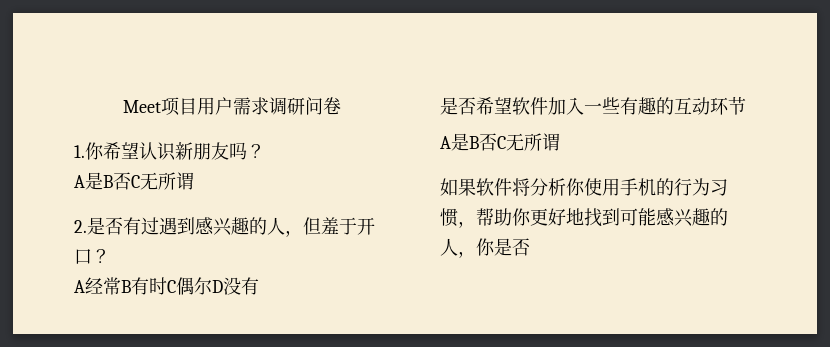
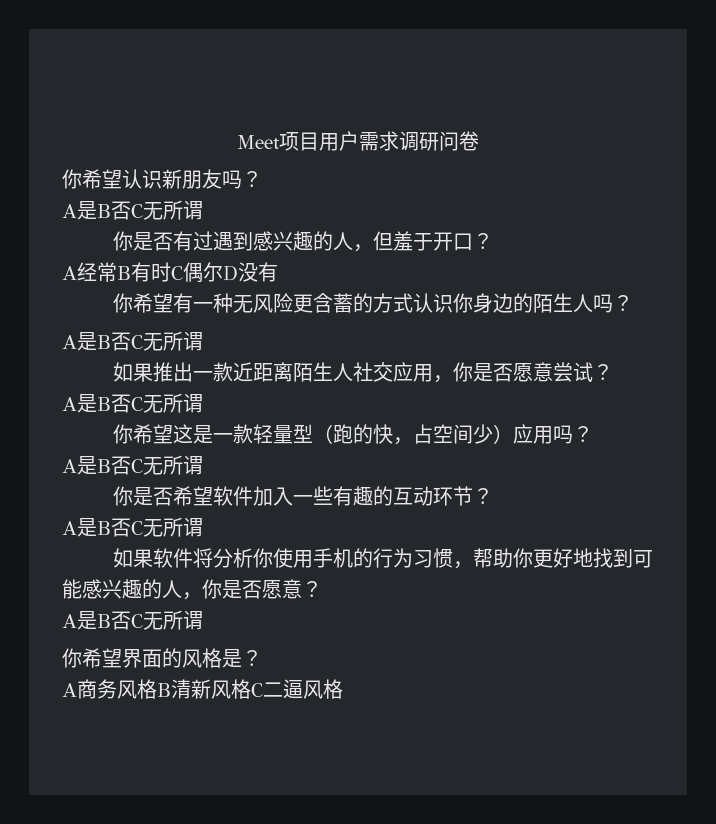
- 1.你希望认识新朋友吗？
+ 你希望认识新朋友吗？
- 2.是否有过遇到感兴趣的人，但羞于开口？
+ 你是否有过遇到感兴趣的人，但羞于开口？
- 是否希望软件加入一些有趣的互动环节
+ 你希望有一种无风险更含蓄的方式认识你身边的陌生人吗？
+ A是B否C无所谓
+ 如果推出一款近距离陌生人社交应用，你是否愿意尝试？
+ A是B否C无所谓
+ 你希望这是一款轻量型（跑的快，占空间少）应用吗？
+ A是B否C无所谓
+ 你是否希望软件加入一些有趣的互动环节？
- 如果软件将分析你使用手机的行为习惯，帮助你更好地找到可能感兴趣的人，你是否
+ 如果软件将分析你使用手机的行为习惯，帮助你更好地找到可能感兴趣的人，你是否愿意？
+ A是B否C无所谓
+ 你希望界面的风格是？
+ A商务风格B清新风格C二逼风格

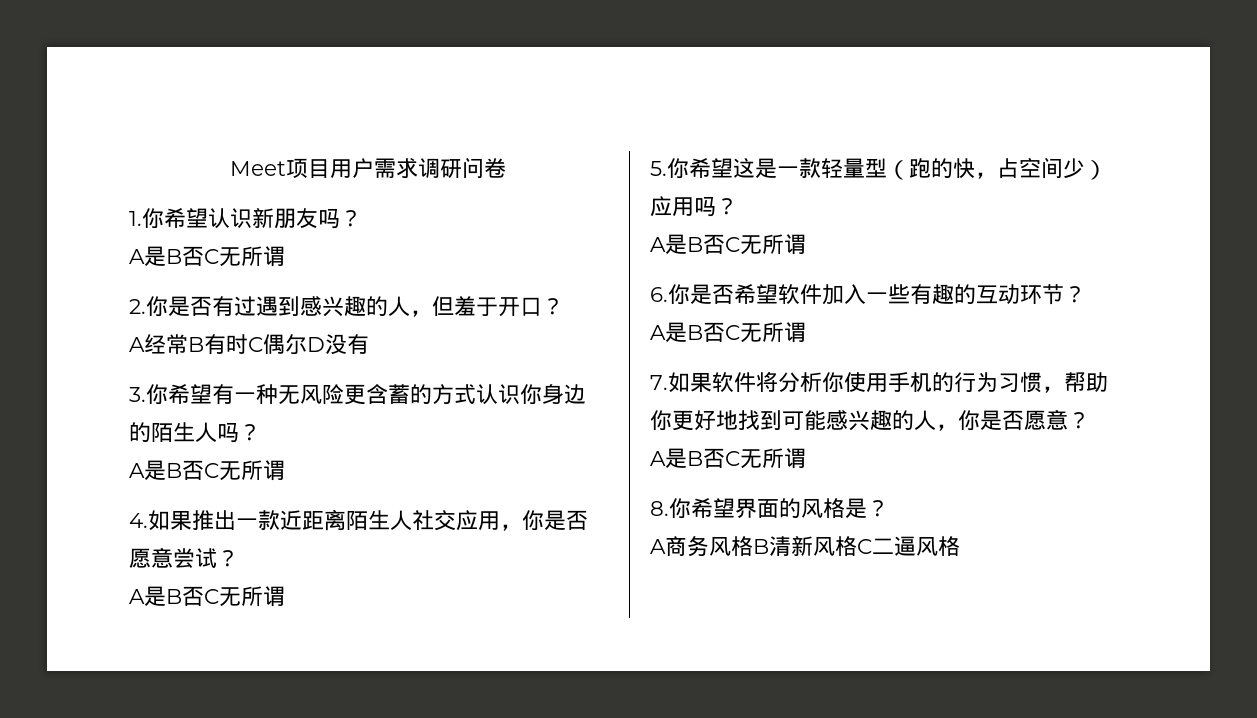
- 你希望认识新朋友吗？
+ 1.你希望认识新朋友吗？
- 你是否有过遇到感兴趣的人，但羞于开口？
+ 2.你是否有过遇到感兴趣的人，但羞于开口？
- 你希望有一种无风险更含蓄的方式认识你身边的陌生人吗？
+ 3.你希望有一种无风险更含蓄的方式认识你身边的陌生人吗？
- 如果推出一款近距离陌生人社交应用，你是否愿意尝试？
+ 4.如果推出一款近距离陌生人社交应用，你是否愿意尝试？
- 你希望这是一款轻量型（跑的快，占空间少）应用吗？
+ 5.你希望这是一款轻量型（跑的快，占空间少）应用吗？
- 你是否希望软件加入一些有趣的互动环节？
+ 6.你是否希望软件加入一些有趣的互动环节？
- 如果软件将分析你使用手机的行为习惯，帮助你更好地找到可能感兴趣的人，你是否愿意？
+ 7.如果软件将分析你使用手机的行为习惯，帮助你更好地找到可能感兴趣的人，你是否愿意？
- 你希望界面的风格是？
+ 8.你希望界面的风格是？

